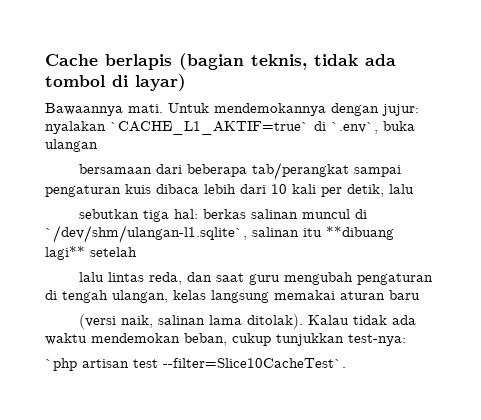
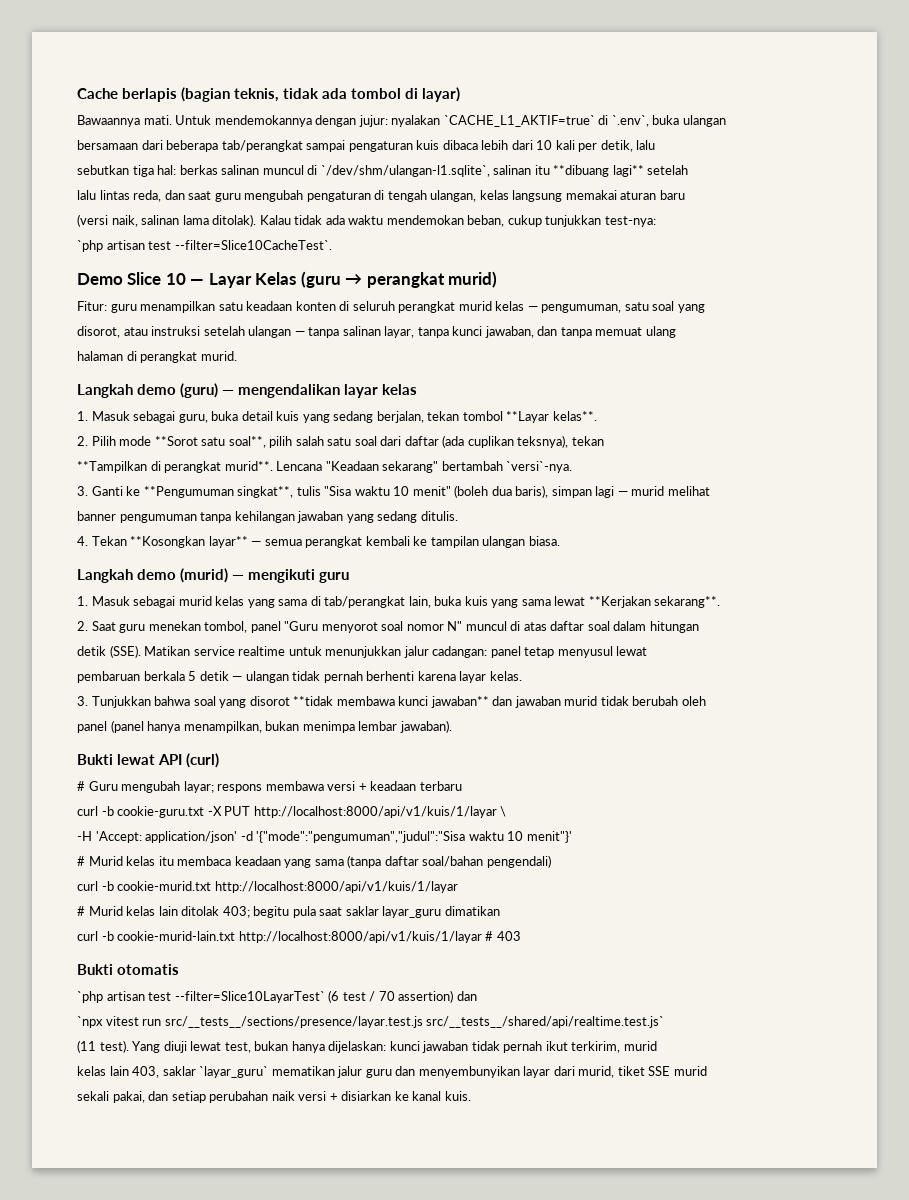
+ Demo Slice 10 — Layar Kelas (guru → perangkat murid)
+ Fitur: guru menampilkan satu keadaan konten di seluruh perangkat murid kelas — pengumuman, satu soal yang
+ disorot, atau instruksi setelah ulangan — tanpa salinan layar, tanpa kunci jawaban, dan tanpa memuat ulang
+ halaman di perangkat murid.
+ Langkah demo (guru) — mengendalikan layar kelas
+ 1. Masuk sebagai guru, buka detail kuis yang sedang berjalan, tekan tombol **Layar kelas**.
+ 2. Pilih mode **Sorot satu soal**, pilih salah satu soal dari daftar (ada cuplikan teksnya), tekan
+ **Tampilkan di perangkat murid**. Lencana "Keadaan sekarang" bertambah `versi`-nya.
+ 3. Ganti ke **Pengumuman singkat**, tulis "Sisa waktu 10 menit" (boleh dua baris), simpan lagi — murid melihat
+ banner pengumuman tanpa kehilangan jawaban yang sedang ditulis.
+ 4. Tekan **Kosongkan layar** — semua perangkat kembali ke tampilan ulangan biasa.
+ Langkah demo (murid) — mengikuti guru
+ 1. Masuk sebagai murid kelas yang sama di tab/perangkat lain, buka kuis yang sama lewat **Kerjakan sekarang**.
+ 2. Saat guru menekan tombol, panel "Guru menyorot soal nomor N" muncul di atas daftar soal dalam hitungan
+ detik (SSE). Matikan service realtime untuk menunjukkan jalur cadangan: panel tetap menyusul lewat
+ pembaruan berkala 5 detik — ulangan tidak pernah berhenti karena layar kelas.
+ 3. Tunjukkan bahwa soal yang disorot **tidak membawa kunci jawaban** dan jawaban murid tidak berubah oleh
+ panel (panel hanya menampilkan, bukan menimpa lembar jawaban).
+ Bukti lewat API (curl)
+ # Guru mengubah layar; respons membawa versi + keadaan terbaru
+ curl -b cookie-guru.txt -X PUT http://localhost:8000/api/v1/kuis/1/layar \
+ -H 'Accept: application/json' -d '{"mode":"pengumuman","judul":"Sisa waktu 10 menit"}'
+ # Murid kelas itu membaca keadaan yang sama (tanpa daftar soal/bahan pengendali)
+ curl -b cookie-murid.txt http://localhost:8000/api/v1/kuis/1/layar
+ # Murid kelas lain ditolak 403; begitu pula saat saklar layar_guru dimatikan
+ curl -b cookie-murid-lain.txt http://localhost:8000/api/v1/kuis/1/layar # 403
+ Bukti otomatis
+ `php artisan test --filter=Slice10LayarTest` (6 test / 70 assertion) dan
+ `npx vitest run src/__tests__/sections/presence/layar.test.js src/__tests__/shared/api/realtime.test.js`
+ (11 test). Yang diuji lewat test, bukan hanya dijelaskan: kunci jawaban tidak pernah ikut terkirim, murid
+ kelas lain 403, saklar `layar_guru` mematikan jalur guru dan menyembunyikan layar dari murid, tiket SSE murid
+ sekali pakai, dan setiap perubahan naik versi + disiarkan ke kanal kuis.

